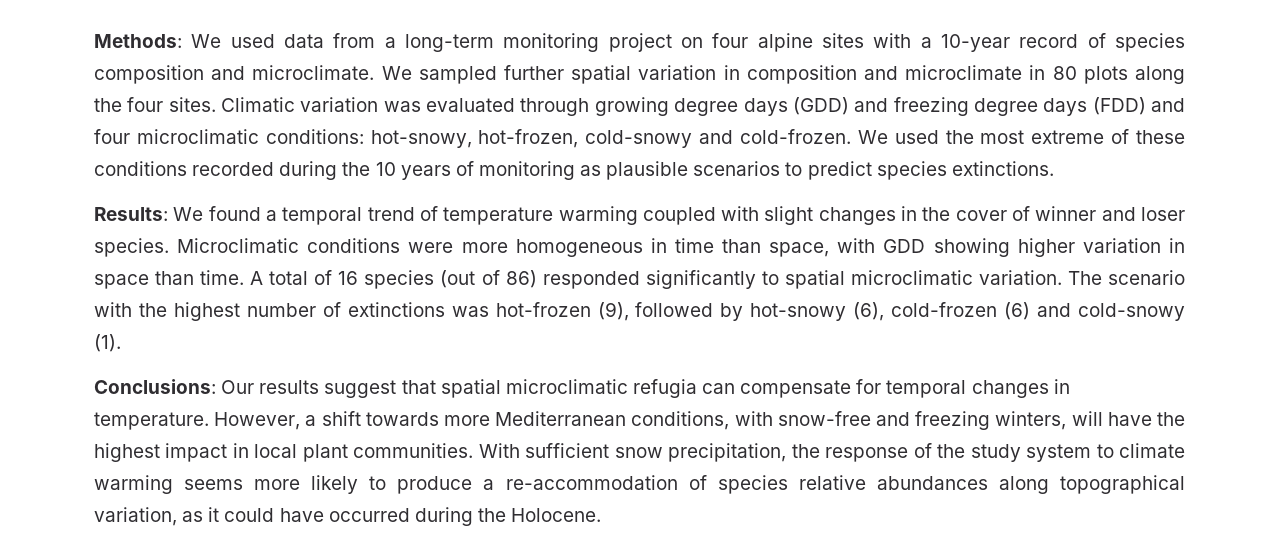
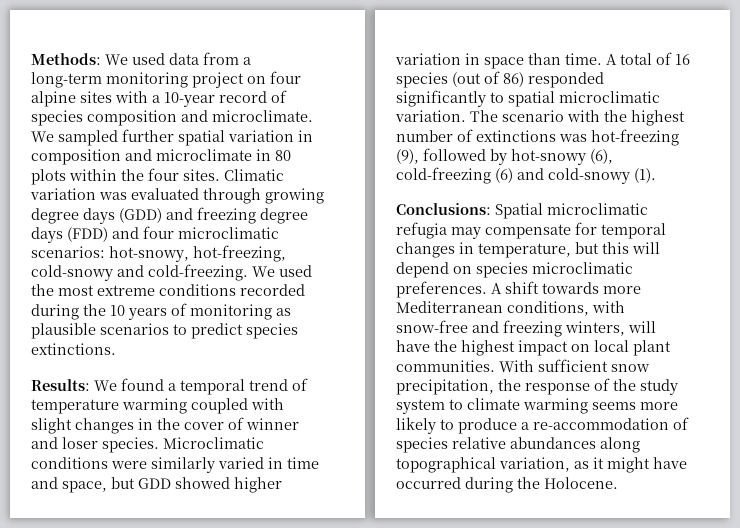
- We sampled further spatial variation in composition and microclimate in 80 plots along the four sites.
+ We sampled further spatial variation in composition and microclimate in 80 plots within the four sites.
- Climatic variation was evaluated through growing degree days (GDD) and freezing degree days (FDD) and four microclimatic conditions: hot-snowy, hot-frozen, cold-snowy and cold-frozen.
+ Climatic variation was evaluated through growing degree days (GDD) and freezing degree days (FDD) and four microclimatic scenarios: hot-snowy, hot-freezing, cold-snowy and cold-freezing.
- We used the most extreme of these conditions recorded during the 10 years of monitoring as plausible scenarios to predict species extinctions.
+ We used the most extreme conditions recorded during the 10 years of monitoring as plausible scenarios to predict species extinctions.
- Microclimatic conditions were more homogeneous in time than space, with GDD showing higher variation in space than time.
+ Microclimatic conditions were similarly varied in time and space, but GDD showed higher variation in space than time.
- The scenario with the highest number of extinctions was hot-frozen (9), followed by hot-snowy (6), cold-frozen (6) and cold-snowy (1).
+ The scenario with the highest number of extinctions was hot-freezing (9), followed by hot-snowy (6), cold-freezing (6) and cold-snowy (1).
- Conclusions: Our results suggest that spatial microclimatic refugia can compensate for temporal changes in temperature. However, a shift towards more Mediterranean conditions, with snow-free and freezing winters, will have the highest impact in local plant communities.
+ Conclusions: Spatial microclimatic refugia may compensate for temporal changes in temperature, but this will depend on species microclimatic preferences. A shift towards more Mediterranean conditions, with snow-free and freezing winters, will have the highest impact on local plant communities.
- With sufficient snow precipitation, the response of the study system to climate warming seems more likely to produce a re-accommodation of species relative abundances along topographical variation, as it could have occurred during the Holocene.
+ With sufficient snow precipitation, the response of the study system to climate warming seems more likely to produce a re-accommodation of species relative abundances along topographical variation, as it might have occurred during the Holocene.

